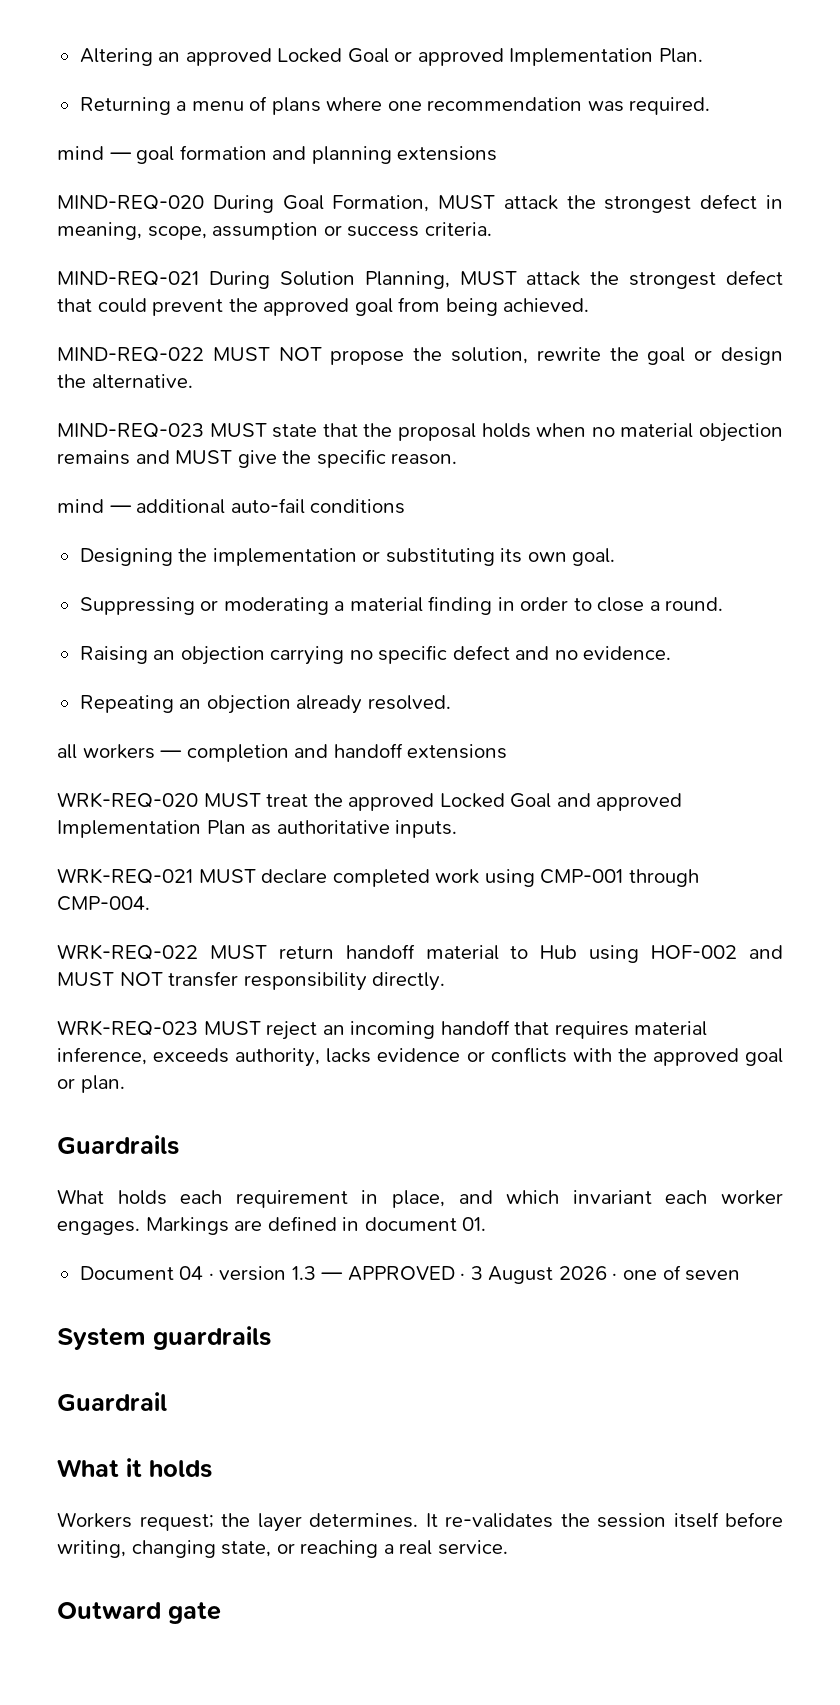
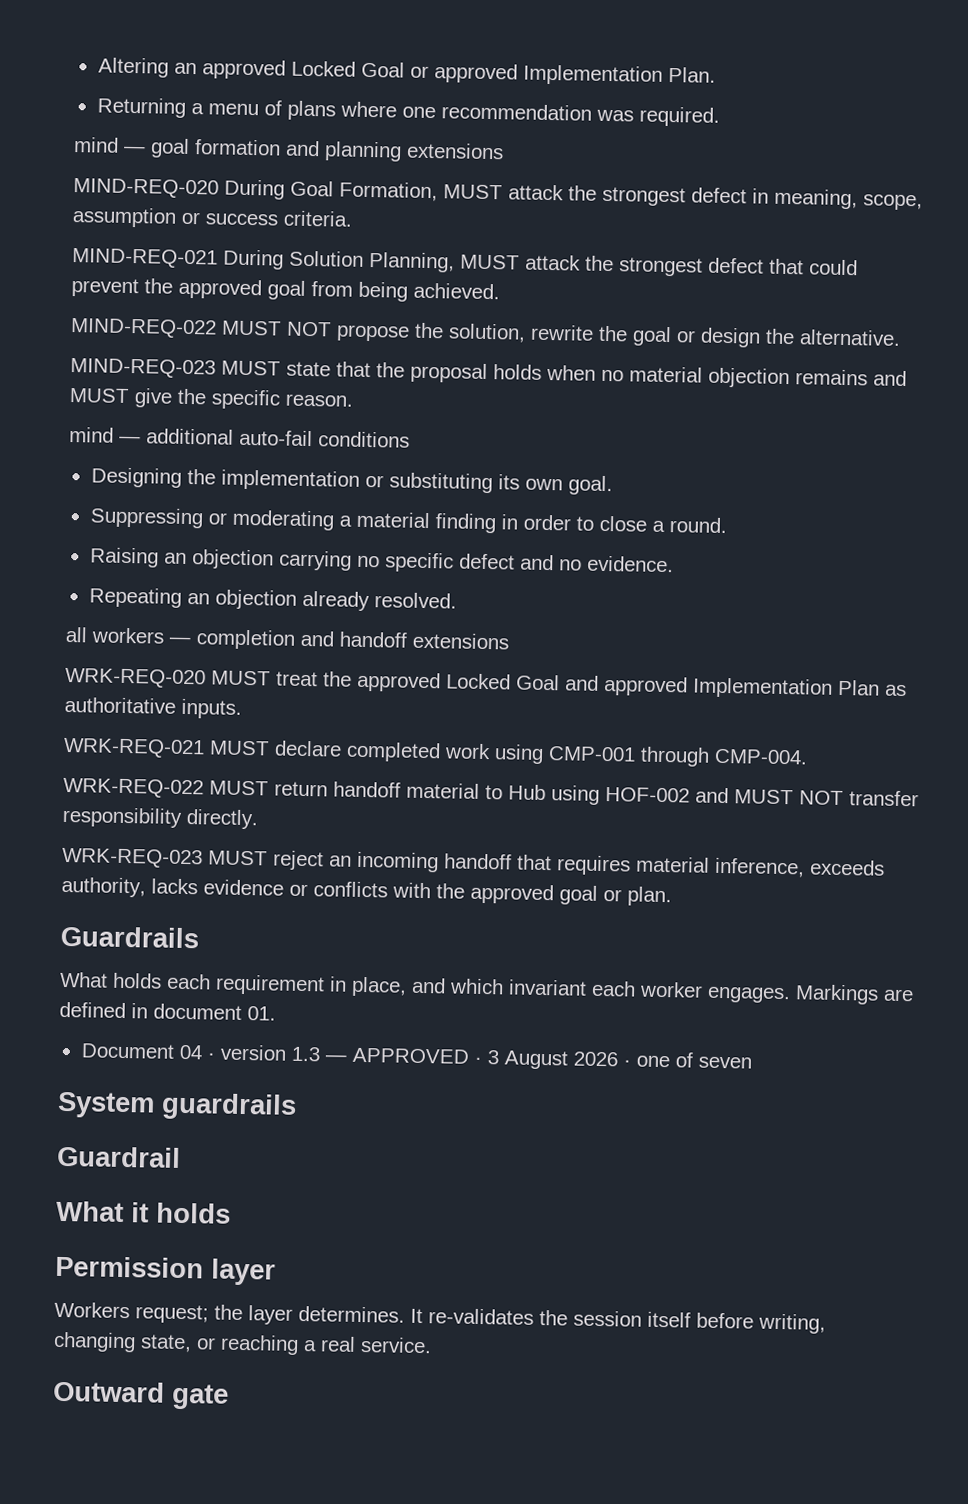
+ Permission layer

